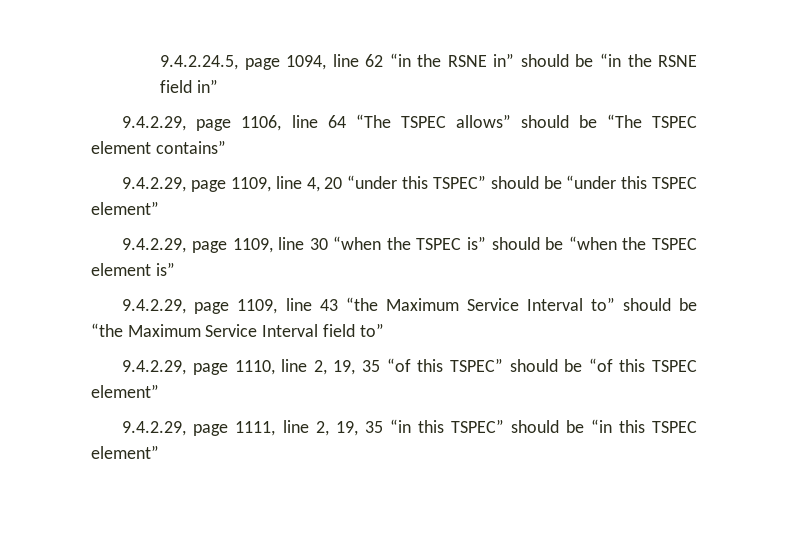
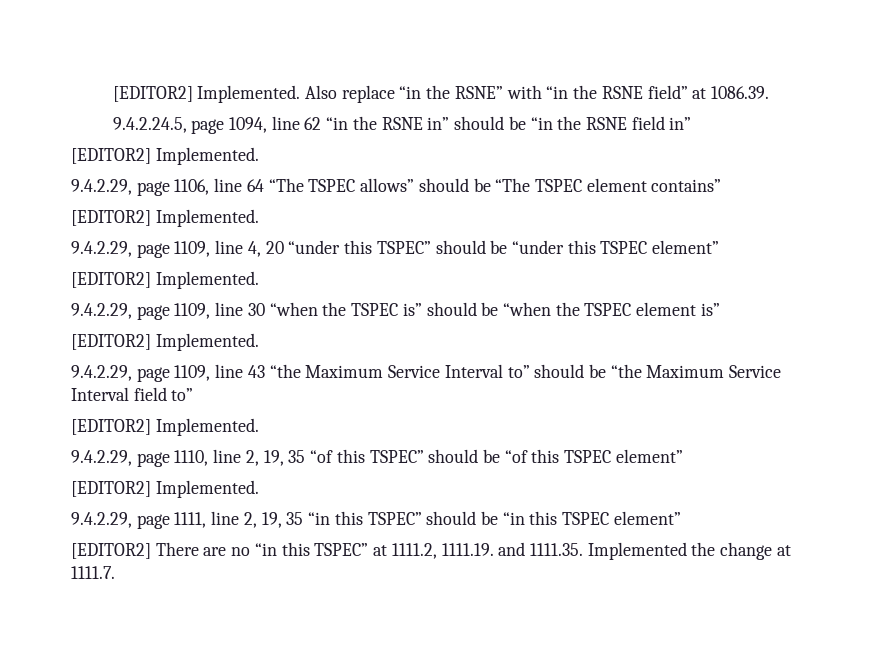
+ [EDITOR2] Implemented. Also replace “in the RSNE” with “in the RSNE field” at 1086.39.
  9.4.2.24.5, page 1094, line 62 “in the RSNE in” should be “in the RSNE field in”
+ [EDITOR2] Implemented.
  9.4.2.29, page 1106, line 64 “The TSPEC allows” should be “The TSPEC element contains”
+ [EDITOR2] Implemented.
  9.4.2.29, page 1109, line 4, 20 “under this TSPEC” should be “under this TSPEC element”
+ [EDITOR2] Implemented.
  9.4.2.29, page 1109, line 30 “when the TSPEC is” should be “when the TSPEC element is”
+ [EDITOR2] Implemented.
  9.4.2.29, page 1109, line 43 “the Maximum Service Interval to” should be “the Maximum Service Interval field to”
+ [EDITOR2] Implemented.
  9.4.2.29, page 1110, line 2, 19, 35 “of this TSPEC” should be “of this TSPEC element”
+ [EDITOR2] Implemented.
+ [EDITOR2] There are no “in this TSPEC” at 1111.2, 1111.19. and 1111.35. Implemented the change at 1111.7.

